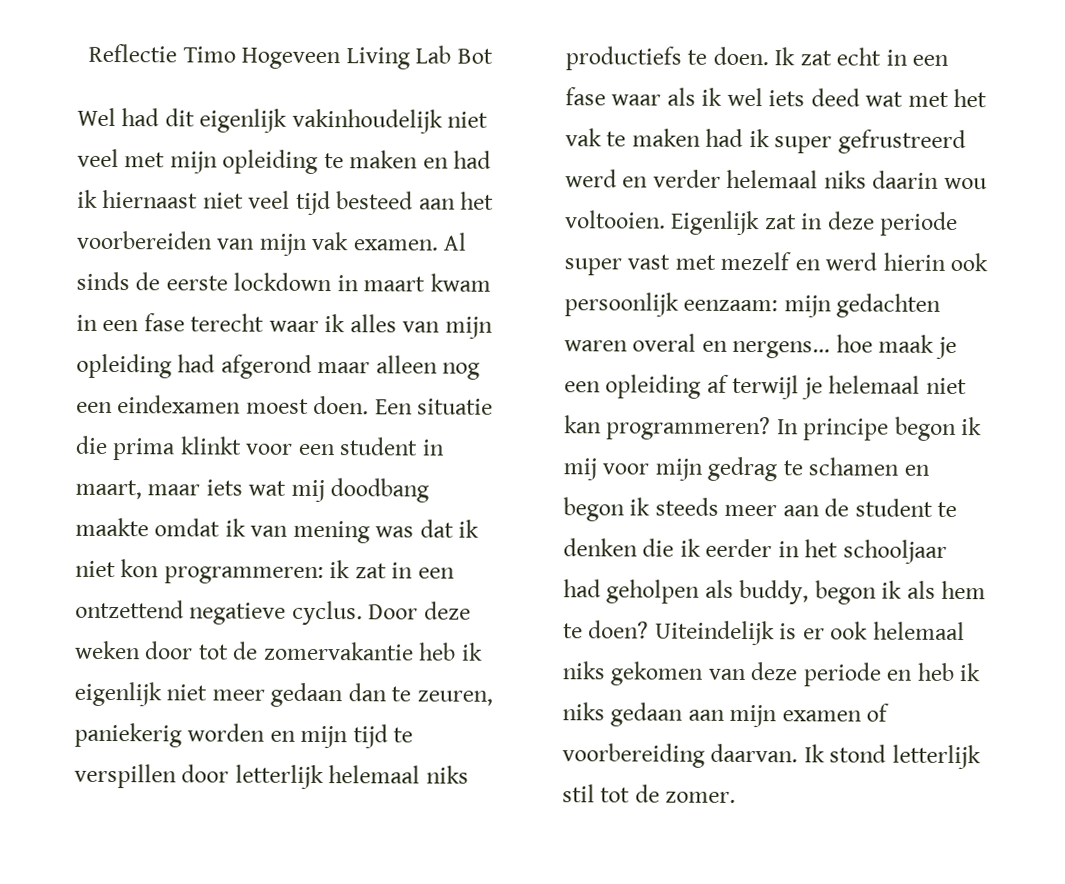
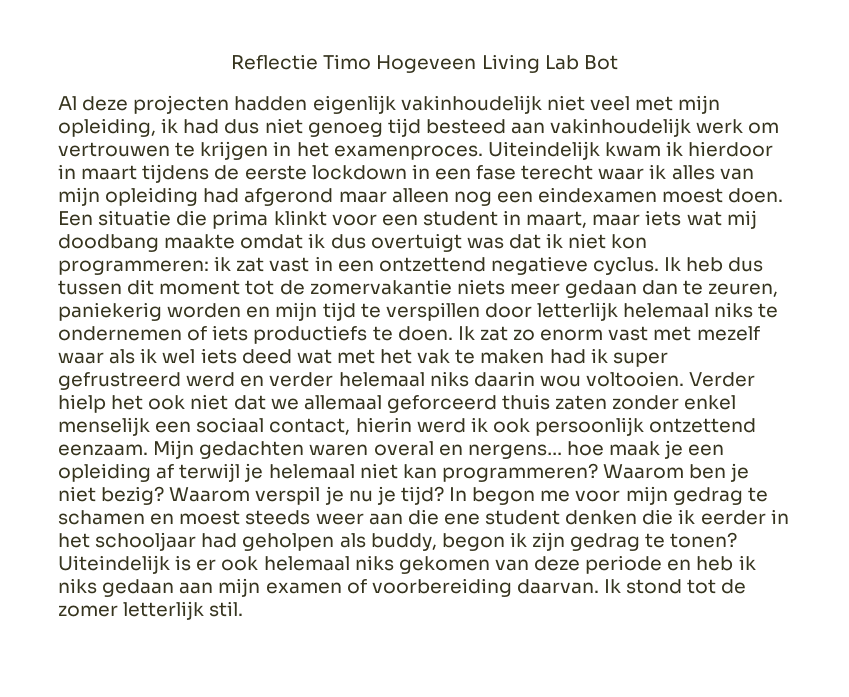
- Wel had dit eigenlijk vakinhoudelijk niet veel met mijn opleiding te maken en had ik hiernaast niet veel tijd besteed aan het voorbereiden van mijn vak examen. Al sinds de eerste lockdown in maart kwam in een fase terecht waar ik alles van mijn opleiding had afgerond maar alleen nog een eindexamen moest doen.
+ Al deze projecten hadden eigenlijk vakinhoudelijk niet veel met mijn opleiding, ik had dus niet genoeg tijd besteed aan vakinhoudelijk werk om vertrouwen te krijgen in het examenproces. Uiteindelijk kwam ik hierdoor in maart tijdens de eerste lockdown in een fase terecht waar ik alles van mijn opleiding had afgerond maar alleen nog een eindexamen moest doen.
- Een situatie die prima klinkt voor een student in maart, maar iets wat mij doodbang maakte omdat ik van mening was dat ik niet kon programmeren: ik zat in een ontzettend negatieve cyclus.
+ Een situatie die prima klinkt voor een student in maart, maar iets wat mij doodbang maakte omdat ik dus overtuigt was dat ik niet kon programmeren: ik zat vast in een ontzettend negatieve cyclus.
- Door deze weken door tot de zomervakantie heb ik eigenlijk niet meer gedaan dan te zeuren, paniekerig worden en mijn tijd te verspillen door letterlijk helemaal niks productiefs te doen.
+ Ik heb dus tussen dit moment tot de zomervakantie niets meer gedaan dan te zeuren, paniekerig worden en mijn tijd te verspillen door letterlijk helemaal niks te ondernemen of iets productiefs te doen.
- Ik zat echt in een fase waar als ik wel iets deed wat met het vak te maken had ik super gefrustreerd werd en verder helemaal niks daarin wou voltooien.
+ Ik zat zo enorm vast met mezelf waar als ik wel iets deed wat met het vak te maken had ik super gefrustreerd werd en verder helemaal niks daarin wou voltooien.
- Eigenlijk zat in deze periode super vast met mezelf en werd hierin ook persoonlijk eenzaam: mijn gedachten waren overal en nergens… hoe maak je een opleiding af terwijl je helemaal niet kan programmeren?
+ Verder hielp het ook niet dat we allemaal geforceerd thuis zaten zonder enkel menselijk een sociaal contact, hierin werd ik ook persoonlijk ontzettend eenzaam. Mijn gedachten waren overal en nergens… hoe maak je een opleiding af terwijl je helemaal niet kan programmeren?
- In principe begon ik mij voor mijn gedrag te schamen en begon ik steeds meer aan de student te denken die ik eerder in het schooljaar had geholpen als buddy, begon ik als hem te doen?
+ Waarom ben je niet bezig? Waarom verspil je nu je tijd? In begon me voor mijn gedrag te schamen en moest steeds weer aan die ene student denken die ik eerder in het schooljaar had geholpen als buddy, begon ik zijn gedrag te tonen?
- Ik stond letterlijk stil tot de zomer.
+ Ik stond tot de zomer letterlijk stil.

